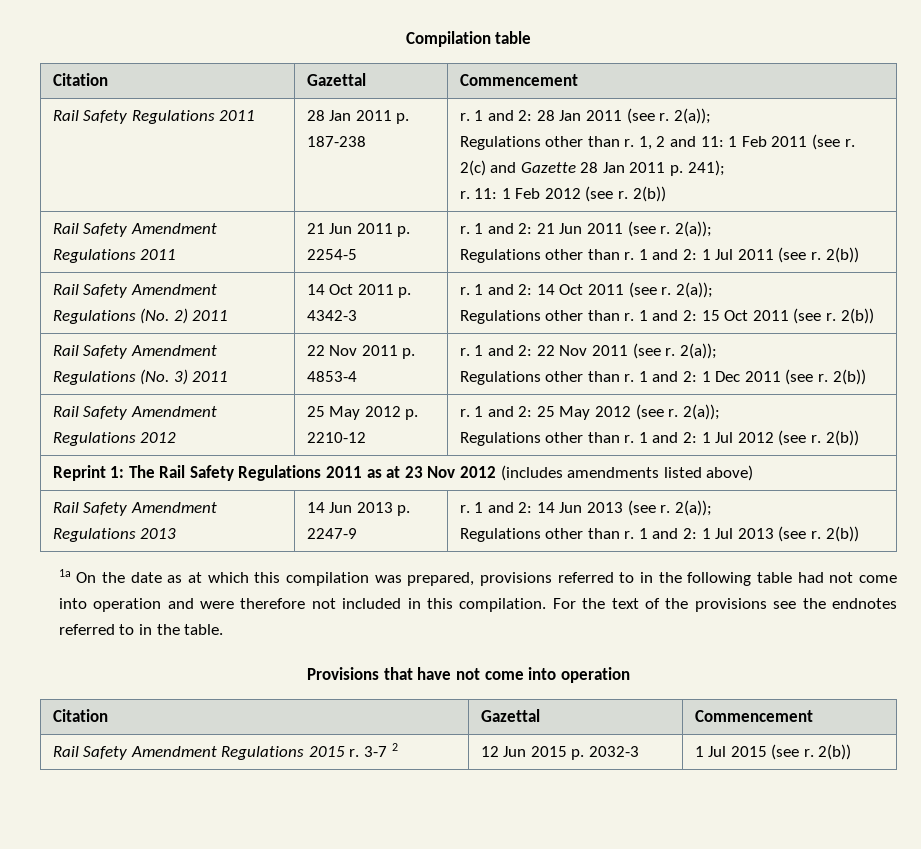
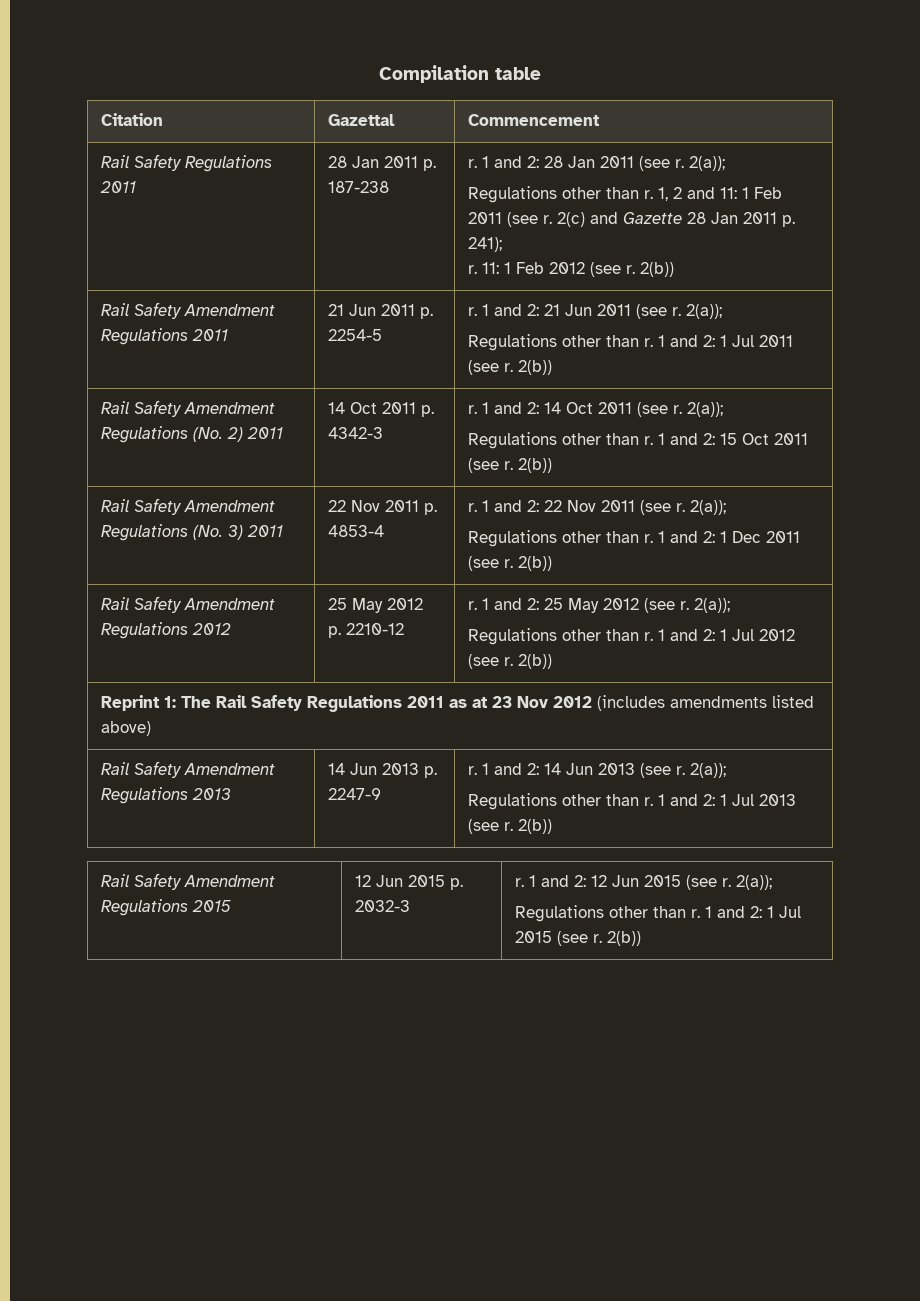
- 1a On the date as at which this compilation was prepared, provisions referred to in the following table had not come into operation and were therefore not included in this compilation. For the text of the provisions see the endnotes referred to in the table.
- Provisions that have not come into operation
- Citation | Gazettal | Commencement
- Rail Safety Amendment Regulations 2015 r. 3-7 2 | 12 Jun 2015 p. 2032-3 | 1 Jul 2015 (see r. 2(b))
+ Rail Safety Amendment Regulations 2015 | 12 Jun 2015 p. 2032-3 | r. 1 and 2: 12 Jun 2015 (see r. 2(a));
+ Regulations other than r. 1 and 2: 1 Jul 2015 (see r. 2(b))

